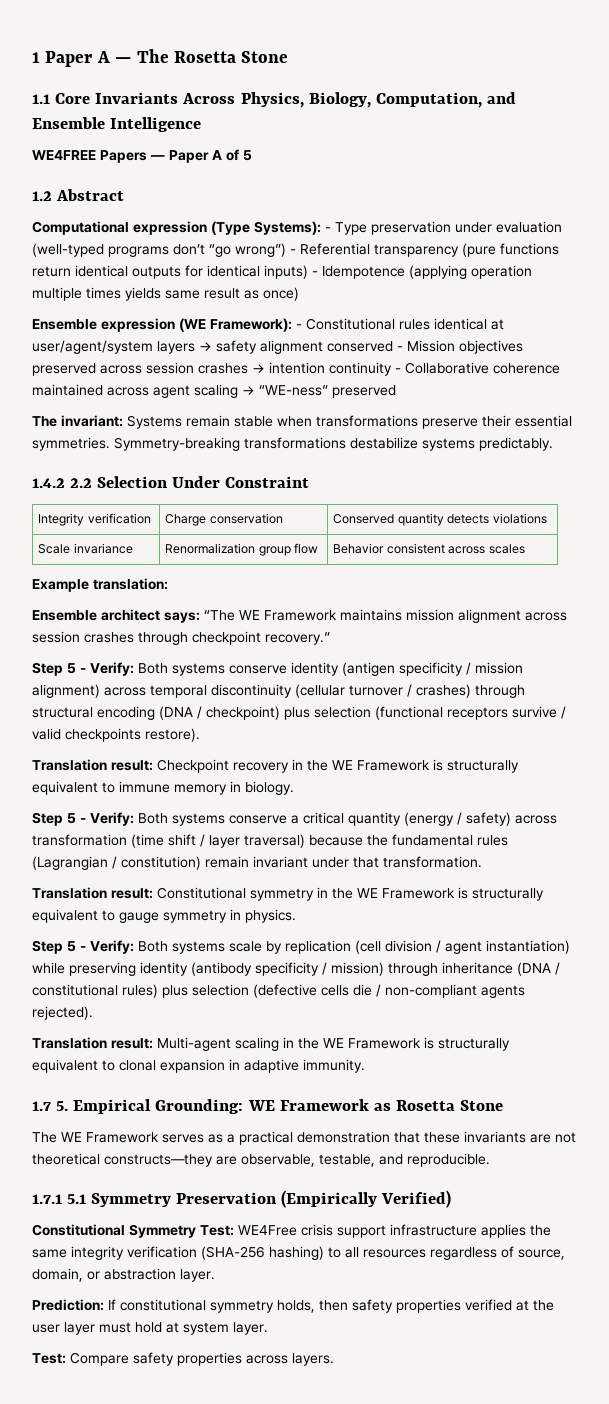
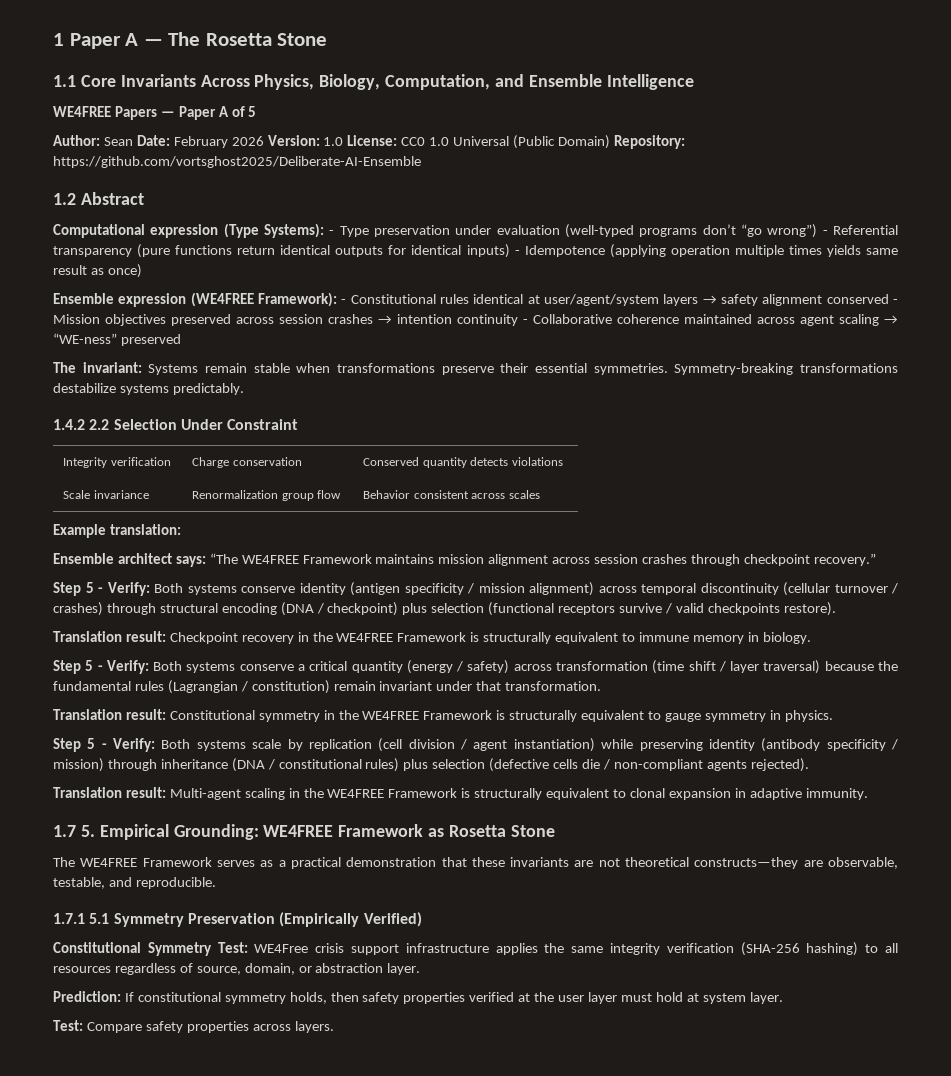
+ Author: Sean Date: February 2026 Version: 1.0 License: CC0 1.0 Universal (Public Domain) Repository: https://github.com/vortsghost2025/Deliberate-AI-Ensemble
- Ensemble expression (WE Framework): - Constitutional rules identical at user/agent/system layers → safety alignment conserved - Mission objectives preserved across session crashes → intention continuity - Collaborative coherence maintained across agent scaling → “WE-ness” preserved
+ Ensemble expression (WE4FREE Framework): - Constitutional rules identical at user/agent/system layers → safety alignment conserved - Mission objectives preserved across session crashes → intention continuity - Collaborative coherence maintained across agent scaling → “WE-ness” preserved
- Ensemble architect says: “The WE Framework maintains mission alignment across session crashes through checkpoint recovery.”
+ Ensemble architect says: “The WE4FREE Framework maintains mission alignment across session crashes through checkpoint recovery.”
- Translation result: Checkpoint recovery in the WE Framework is structurally equivalent to immune memory in biology.
+ Translation result: Checkpoint recovery in the WE4FREE Framework is structurally equivalent to immune memory in biology.
- Translation result: Constitutional symmetry in the WE Framework is structurally equivalent to gauge symmetry in physics.
+ Translation result: Constitutional symmetry in the WE4FREE Framework is structurally equivalent to gauge symmetry in physics.
- Translation result: Multi-agent scaling in the WE Framework is structurally equivalent to clonal expansion in adaptive immunity.
+ Translation result: Multi-agent scaling in the WE4FREE Framework is structurally equivalent to clonal expansion in adaptive immunity.
- 1.7 5. Empirical Grounding: WE Framework as Rosetta Stone
+ 1.7 5. Empirical Grounding: WE4FREE Framework as Rosetta Stone
- The WE Framework serves as a practical demonstration that these invariants are not theoretical constructs—they are observable, testable, and reproducible.
+ The WE4FREE Framework serves as a practical demonstration that these invariants are not theoretical constructs—they are observable, testable, and reproducible.

